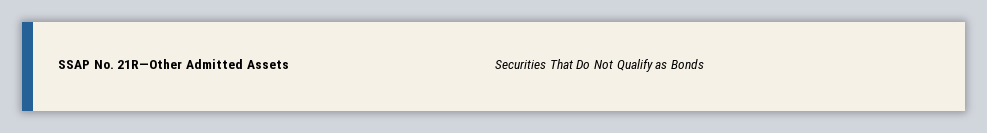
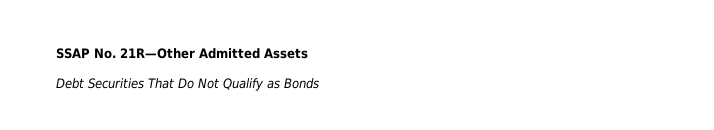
- Securities That Do Not Qualify as Bonds
+ Debt Securities That Do Not Qualify as Bonds

